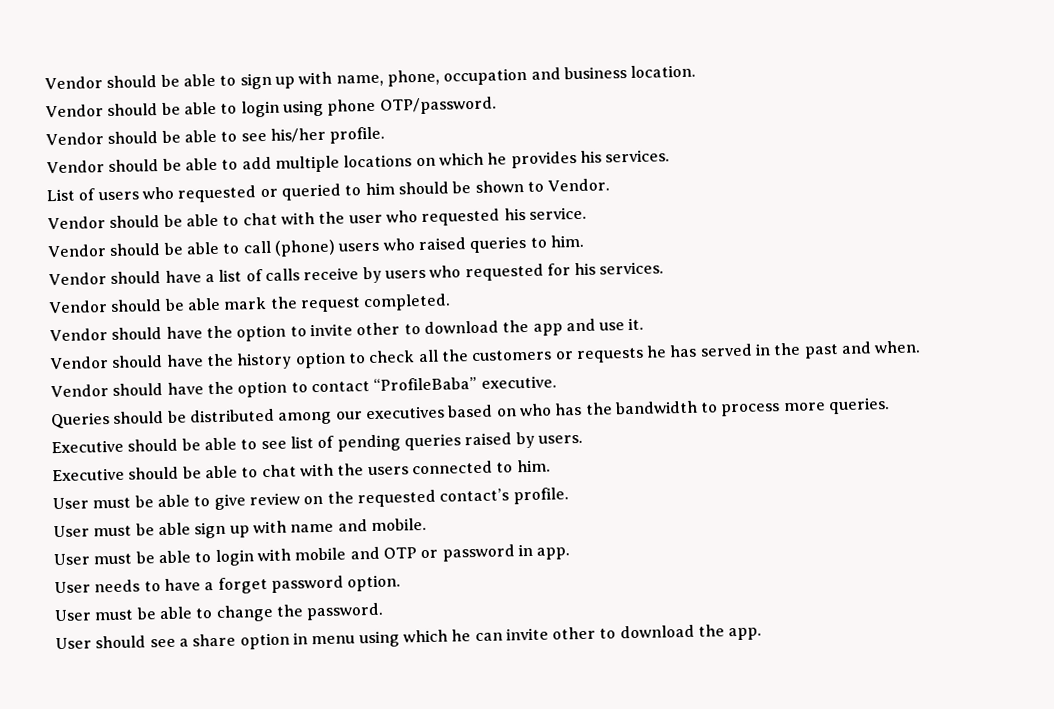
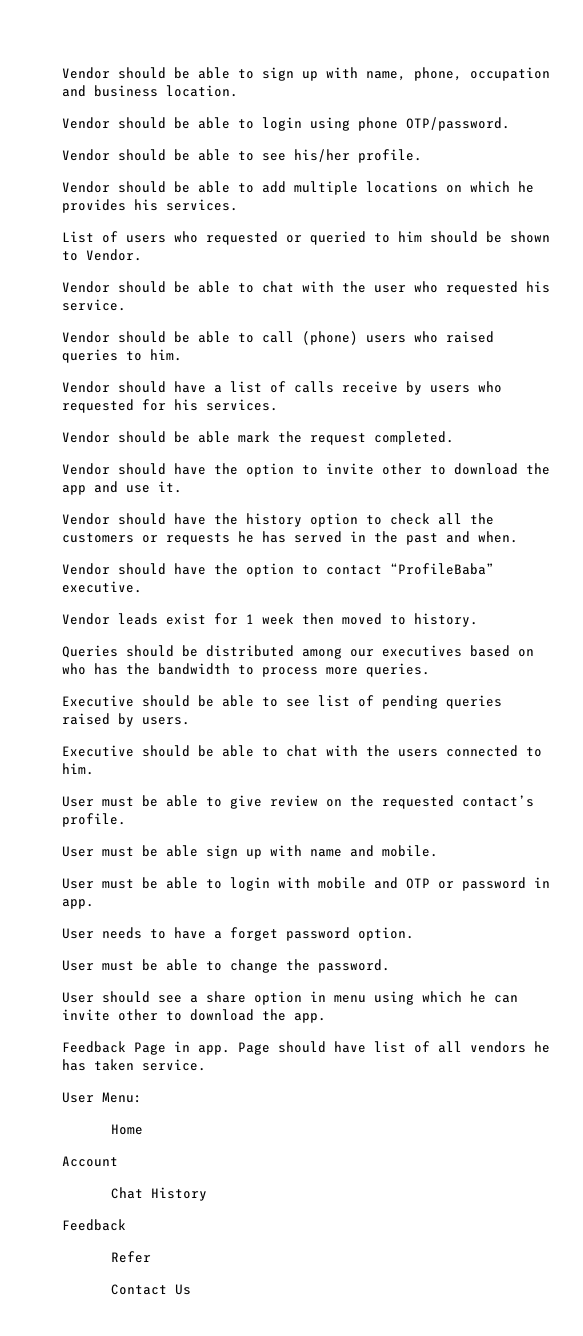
+ Vendor leads exist for 1 week then moved to history.
+ Feedback Page in app. Page should have list of all vendors he has taken service.
+ User Menu:
+ Home
+ Account
+ Chat History
+ Feedback
+ Refer
+ Contact Us

